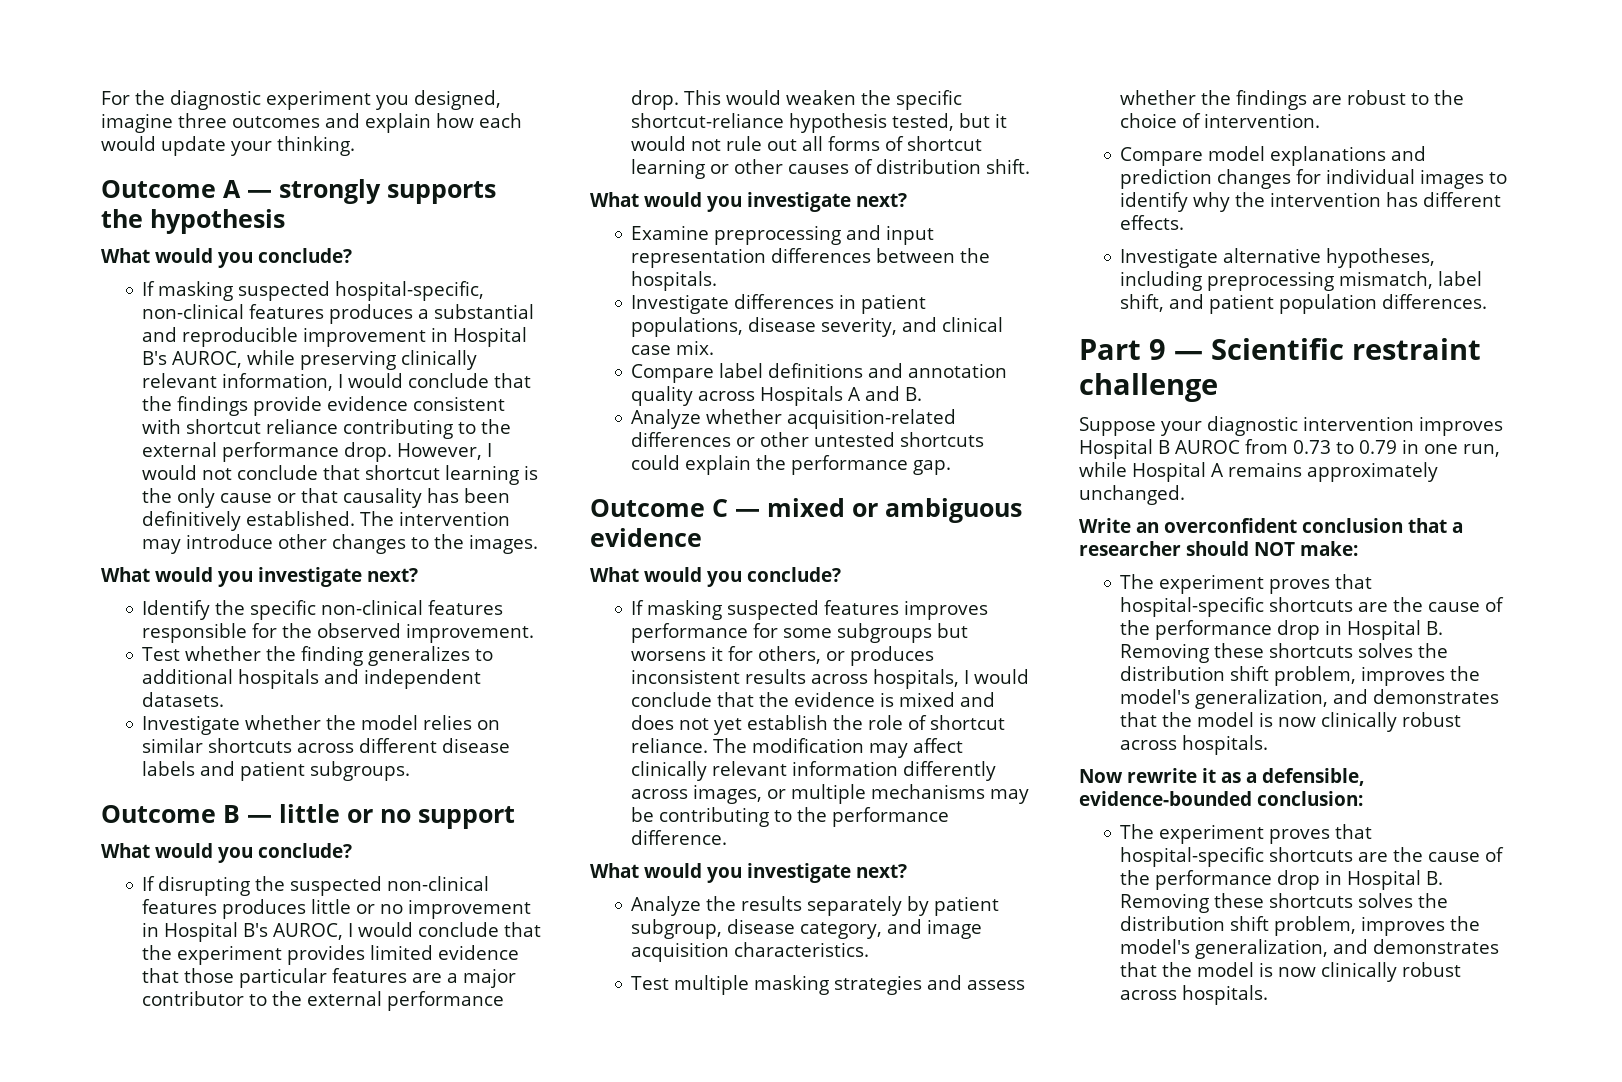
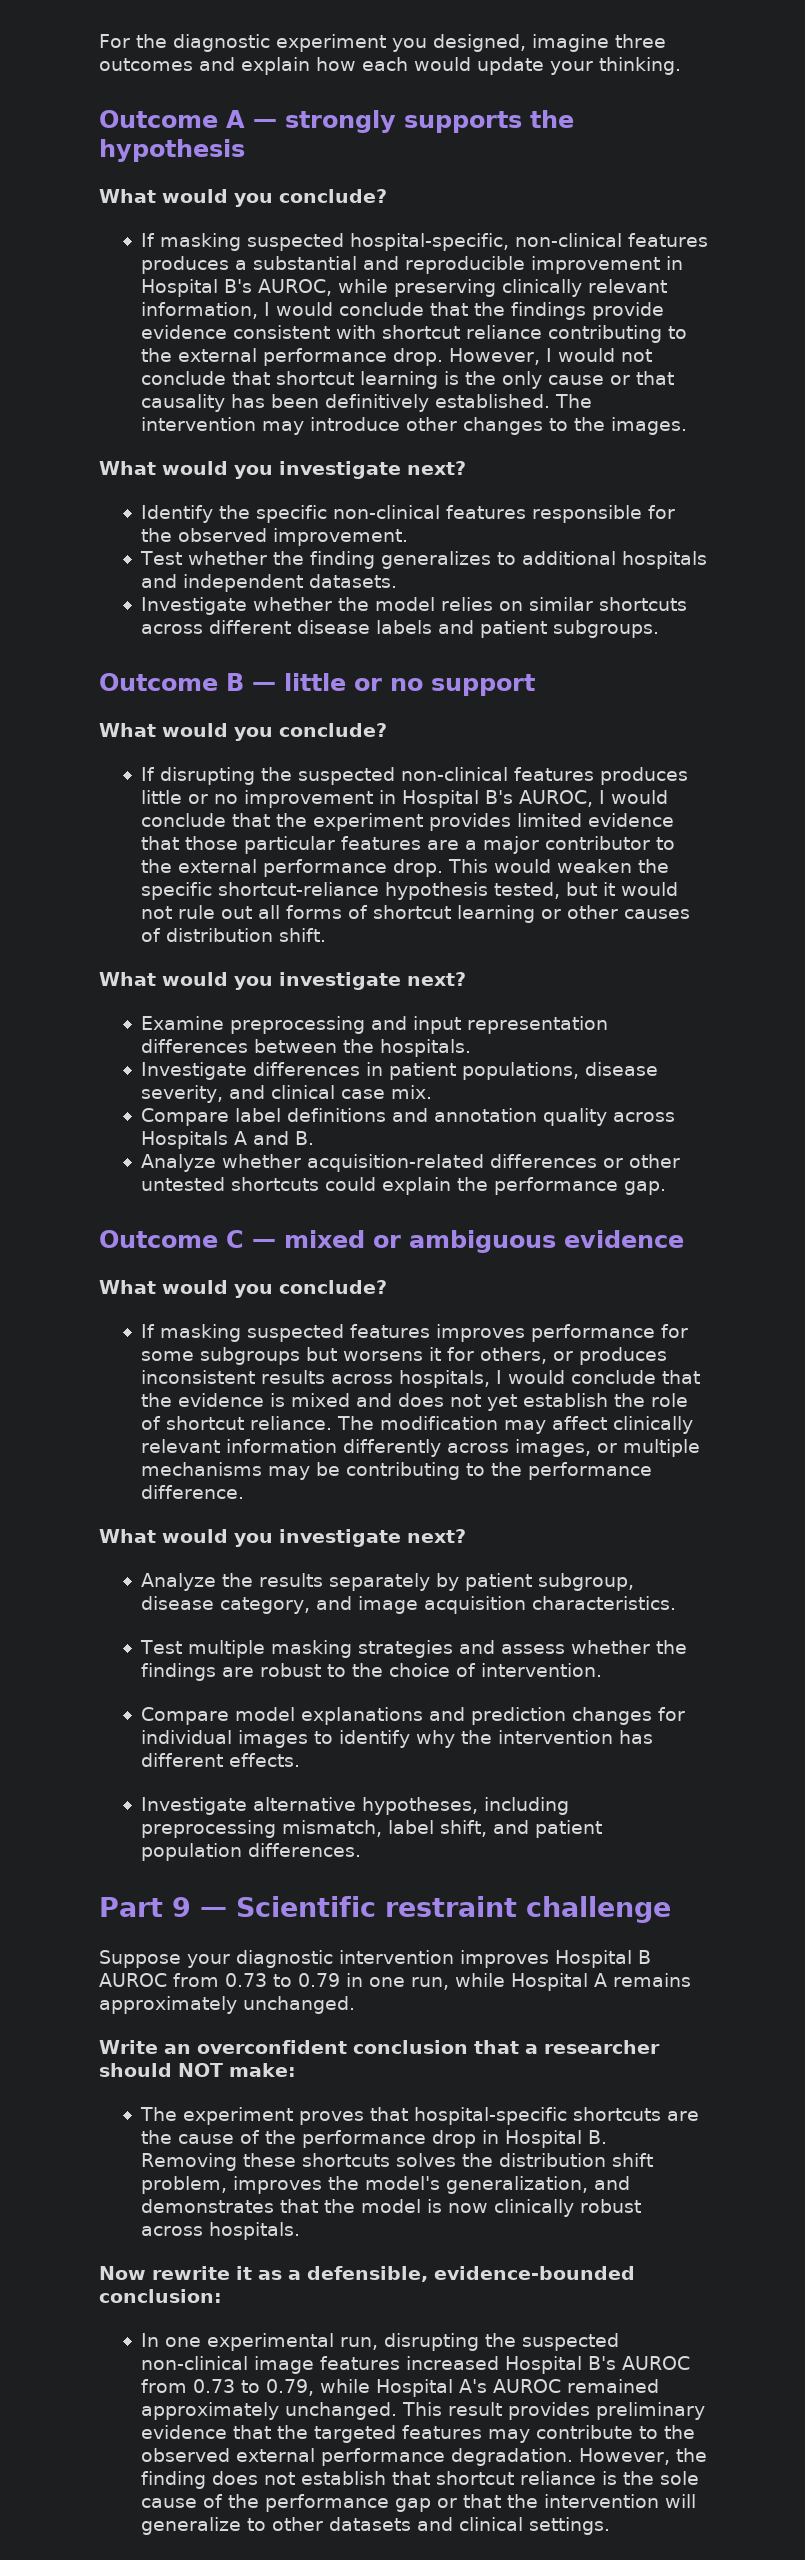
  Now rewrite it as a defensible, evidence-bounded conclusion:
- The experiment proves that hospital-specific shortcuts are the cause of the performance drop in Hospital B. Removing these shortcuts solves the distribution shift problem, improves the model's generalization, and demonstrates that the model is now clinically robust across hospitals.
+ In one experimental run, disrupting the suspected non-clinical image features increased Hospital B's AUROC from 0.73 to 0.79, while Hospital A's AUROC remained approximately unchanged. This result provides preliminary evidence that the targeted features may contribute to the observed external performance degradation. However, the finding does not establish that shortcut reliance is the sole cause of the performance gap or that the intervention will generalize to other datasets and clinical settings.

